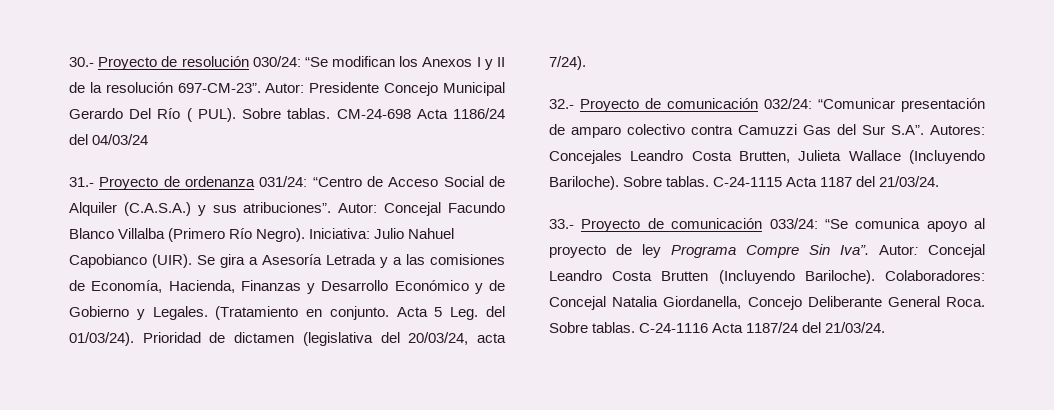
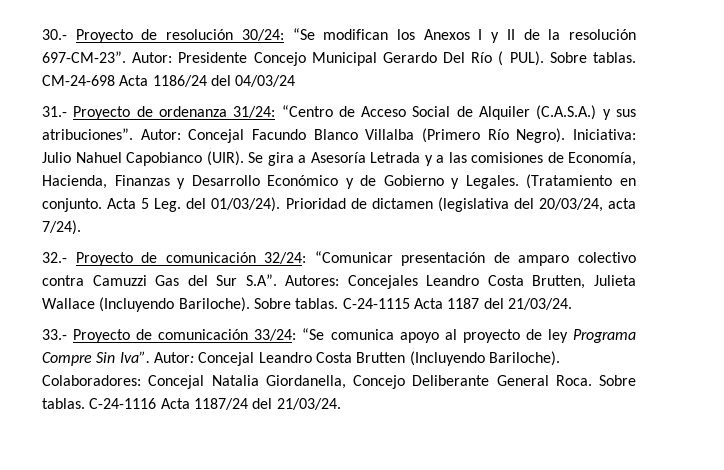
- 30.- Proyecto de resolución 030/24: “Se modifican los Anexos I y II de la resolución 697-CM-23”.
+ 30.- Proyecto de resolución 30/24: “Se modifican los Anexos I y II de la resolución 697-CM-23”.
- 31.- Proyecto de ordenanza 031/24: “Centro de Acceso Social de Alquiler (C.A.S.A.) y sus atribuciones”.
+ 31.- Proyecto de ordenanza 31/24: “Centro de Acceso Social de Alquiler (C.A.S.A.) y sus atribuciones”.
- 32.- Proyecto de comunicación 032/24: “Comunicar presentación de amparo colectivo contra Camuzzi Gas del Sur S.A”. Autores: Concejales Leandro Costa Brutten, Julieta Wallace (Incluyendo Bariloche).
+ 32.- Proyecto de comunicación 32/24: “Comunicar presentación de amparo colectivo contra Camuzzi Gas del Sur S.A”. Autores: Concejales Leandro Costa Brutten, Julieta Wallace (Incluyendo Bariloche).
- 33.- Proyecto de comunicación 033/24: “Se comunica apoyo al proyecto de ley Programa Compre Sin Iva”.
+ 33.- Proyecto de comunicación 33/24: “Se comunica apoyo al proyecto de ley Programa Compre Sin Iva”.

